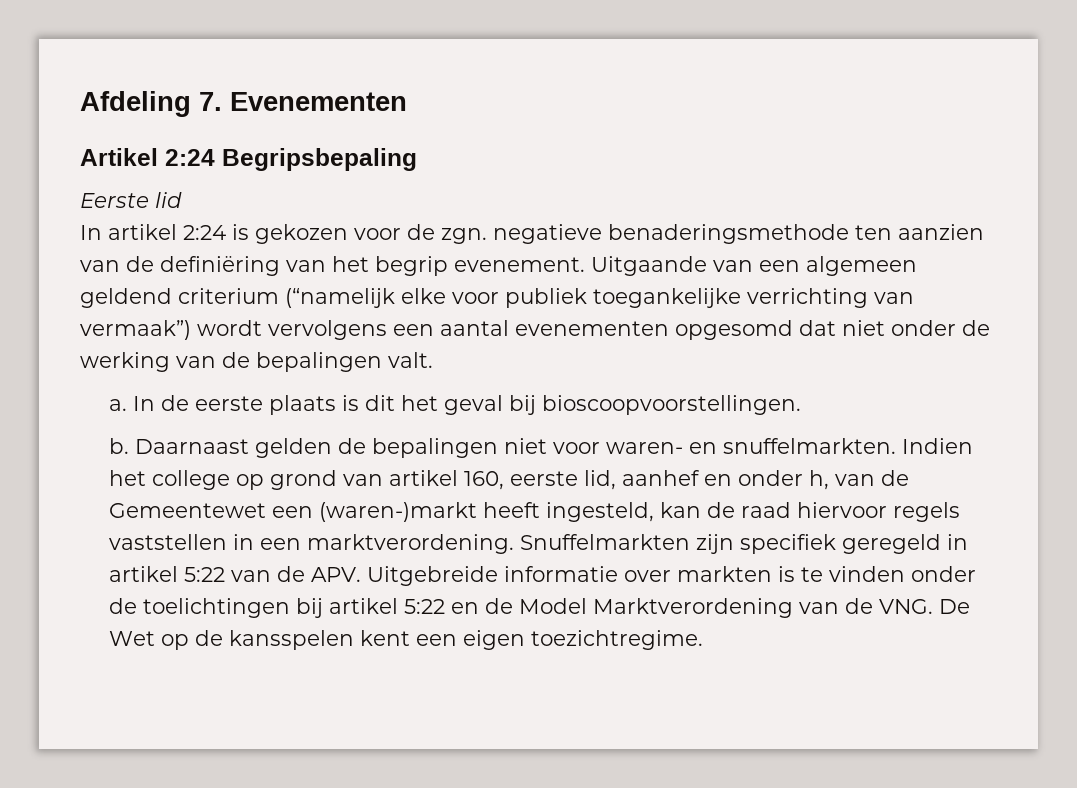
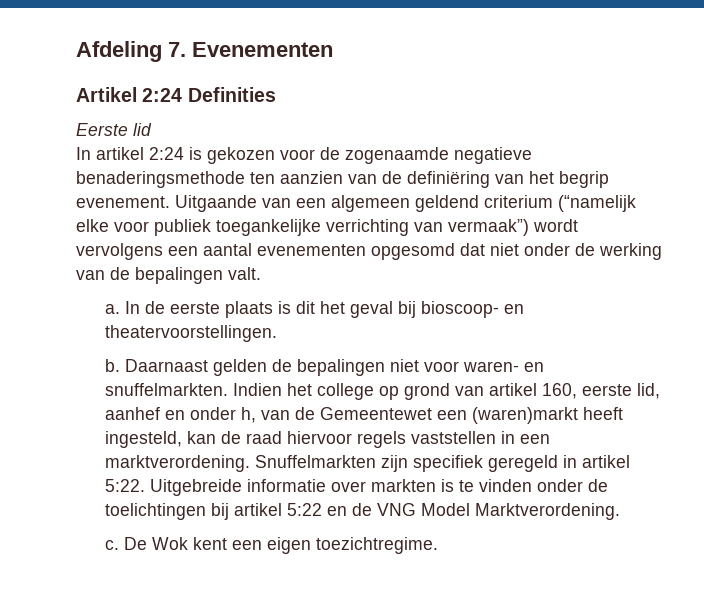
- Artikel 2:24 Begripsbepaling
+ Artikel 2:24 Definities
- In artikel 2:24 is gekozen voor de zgn. negatieve benaderingsmethode ten aanzien van de definiëring van het begrip evenement.
+ In artikel 2:24 is gekozen voor de zogenaamde negatieve benaderingsmethode ten aanzien van de definiëring van het begrip evenement.
- In de eerste plaats is dit het geval bij bioscoopvoorstellingen.
+ In de eerste plaats is dit het geval bij bioscoop- en theatervoorstellingen.
- Indien het college op grond van artikel 160, eerste lid, aanhef en onder h, van de Gemeentewet een (waren-)markt heeft ingesteld, kan de raad hiervoor regels vaststellen in een marktverordening.
+ Indien het college op grond van artikel 160, eerste lid, aanhef en onder h, van de Gemeentewet een (waren)markt heeft ingesteld, kan de raad hiervoor regels vaststellen in een marktverordening.
- Snuffelmarkten zijn specifiek geregeld in artikel 5:22 van de APV. Uitgebreide informatie over markten is te vinden onder de toelichtingen bij artikel 5:22 en de Model Marktverordening van de VNG. De Wet op de kansspelen kent een eigen toezichtregime.
+ Snuffelmarkten zijn specifiek geregeld in artikel 5:22. Uitgebreide informatie over markten is te vinden onder de toelichtingen bij artikel 5:22 en de VNG Model Marktverordening.
+ c. De Wok kent een eigen toezichtregime.

